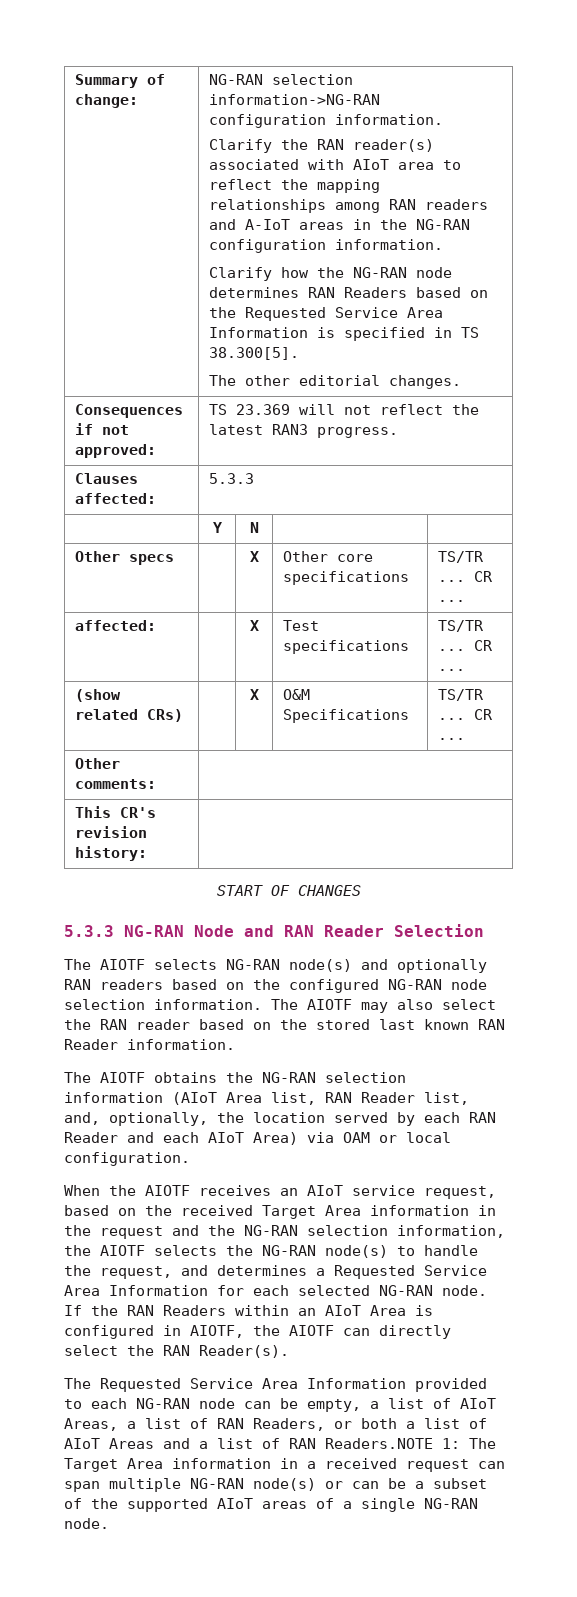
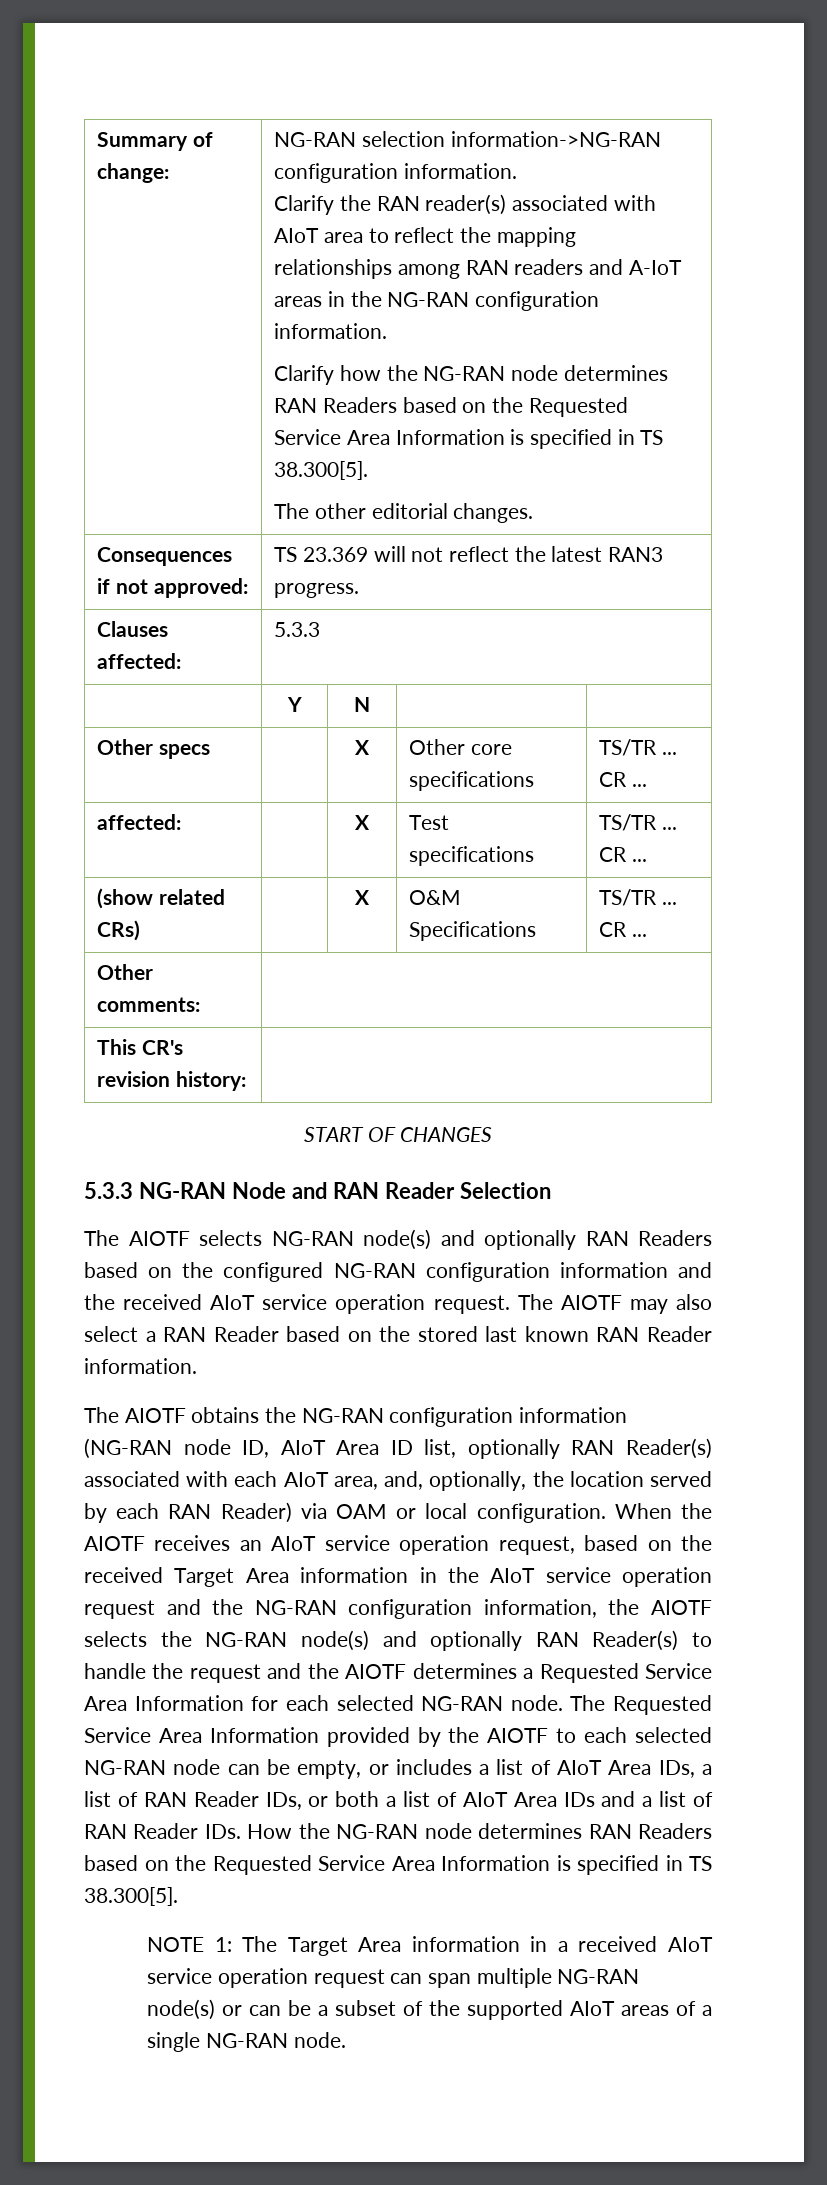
- The AIOTF selects NG-RAN node(s) and optionally RAN readers based on the configured NG-RAN node selection information.
+ The AIOTF selects NG-RAN node(s) and optionally RAN Readers based on the configured NG-RAN configuration information and the received AIoT service operation request.
- The AIOTF may also select the RAN reader based on the stored last known RAN Reader information.
+ The AIOTF may also select a RAN Reader based on the stored last known RAN Reader information.
- The AIOTF obtains the NG-RAN selection information (AIoT Area list, RAN Reader list, and, optionally, the location served by each RAN Reader and each AIoT Area) via OAM or local configuration.
- When the AIOTF receives an AIoT service request, based on the received Target Area information in the request and the NG-RAN selection information, the AIOTF selects the NG-RAN node(s) to handle the request, and determines a Requested Service Area Information for each selected NG-RAN node. If the RAN Readers within an AIoT Area is configured in AIOTF, the AIOTF can directly select the RAN Reader(s).
- The Requested Service Area Information provided to each NG-RAN node can be empty, a list of AIoT Areas, a list of RAN Readers, or both a list of AIoT Areas and a list of RAN Readers.NOTE 1: The Target Area information in a received request can span multiple NG-RAN node(s) or can be a subset of the supported AIoT areas of a single NG-RAN node.
+ The AIOTF obtains the NG-RAN configuration information (NG-RAN node ID, AIoT Area ID list, optionally RAN Reader(s) associated with each AIoT area, and, optionally, the location served by each RAN Reader) via OAM or local configuration. When the AIOTF receives an AIoT service operation request, based on the received Target Area information in the AIoT service operation request and the NG-RAN configuration information, the AIOTF selects the NG-RAN node(s) and optionally RAN Reader(s) to handle the request and the AIOTF determines a Requested Service Area Information for each selected NG-RAN node. The Requested Service Area Information provided by the AIOTF to each selected NG-RAN node can be empty, or includes a list of AIoT Area IDs, a list of RAN Reader IDs, or both a list of AIoT Area IDs and a list of RAN Reader IDs. How the NG-RAN node determines RAN Readers based on the Requested Service Area Information is specified in TS 38.300[5].
+ NOTE 1: The Target Area information in a received AIoT service operation request can span multiple NG-RAN node(s) or can be a subset of the supported AIoT areas of a single NG-RAN node.

